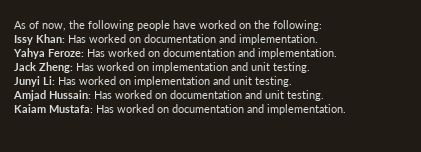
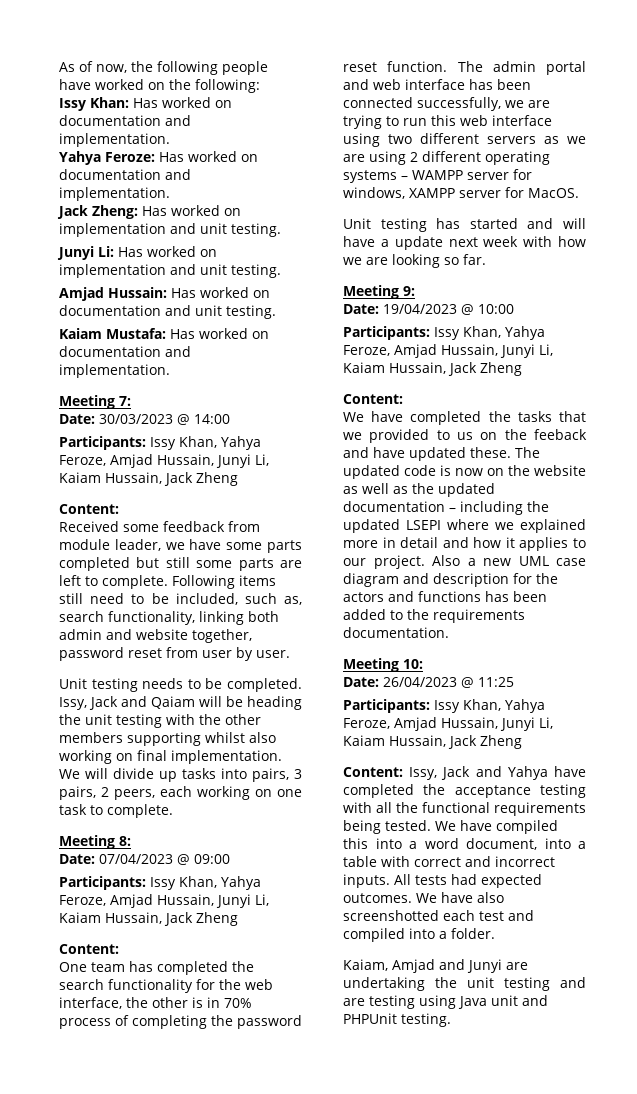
+ Meeting 7:
+ Date: 30/03/2023 @ 14:00
+ Participants: Issy Khan, Yahya Feroze, Amjad Hussain, Junyi Li, Kaiam Hussain, Jack Zheng
+ Content:
+ Received some feedback from module leader, we have some parts completed but still some parts are left to complete. Following items still need to be included, such as, search functionality, linking both admin and website together, password reset from user by user.
+ Unit testing needs to be completed. Issy, Jack and Qaiam will be heading the unit testing with the other members supporting whilst also working on final implementation. We will divide up tasks into pairs, 3 pairs, 2 peers, each working on one task to complete.
+ Meeting 8:
+ Date: 07/04/2023 @ 09:00
+ Participants: Issy Khan, Yahya Feroze, Amjad Hussain, Junyi Li, Kaiam Hussain, Jack Zheng
+ Content:
+ One team has completed the search functionality for the web interface, the other is in 70% process of completing the password reset function. The admin portal and web interface has been connected successfully, we are trying to run this web interface using two different servers as we are using 2 different operating systems – WAMPP server for windows, XAMPP server for MacOS.
+ Unit testing has started and will have a update next week with how we are looking so far.
+ Meeting 9:
+ Date: 19/04/2023 @ 10:00
+ Participants: Issy Khan, Yahya Feroze, Amjad Hussain, Junyi Li, Kaiam Hussain, Jack Zheng
+ Content:
+ We have completed the tasks that we provided to us on the feeback and have updated these. The updated code is now on the website as well as the updated documentation – including the updated LSEPI where we explained more in detail and how it applies to our project. Also a new UML case diagram and description for the actors and functions has been added to the requirements documentation.
+ Meeting 10:
+ Date: 26/04/2023 @ 11:25
+ Participants: Issy Khan, Yahya Feroze, Amjad Hussain, Junyi Li, Kaiam Hussain, Jack Zheng
+ Content: Issy, Jack and Yahya have completed the acceptance testing with all the functional requirements being tested. We have compiled this into a word document, into a table with correct and incorrect inputs. All tests had expected outcomes. We have also screenshotted each test and compiled into a folder.
+ Kaiam, Amjad and Junyi are undertaking the unit testing and are testing using Java unit and PHPUnit testing.

